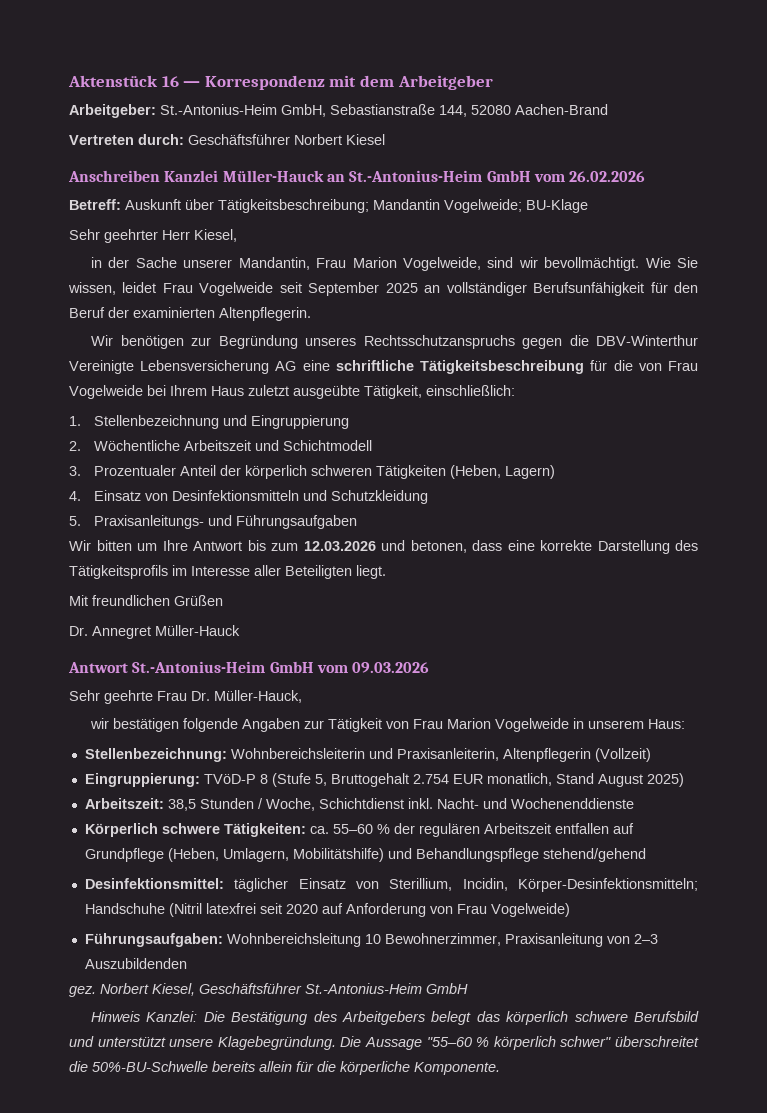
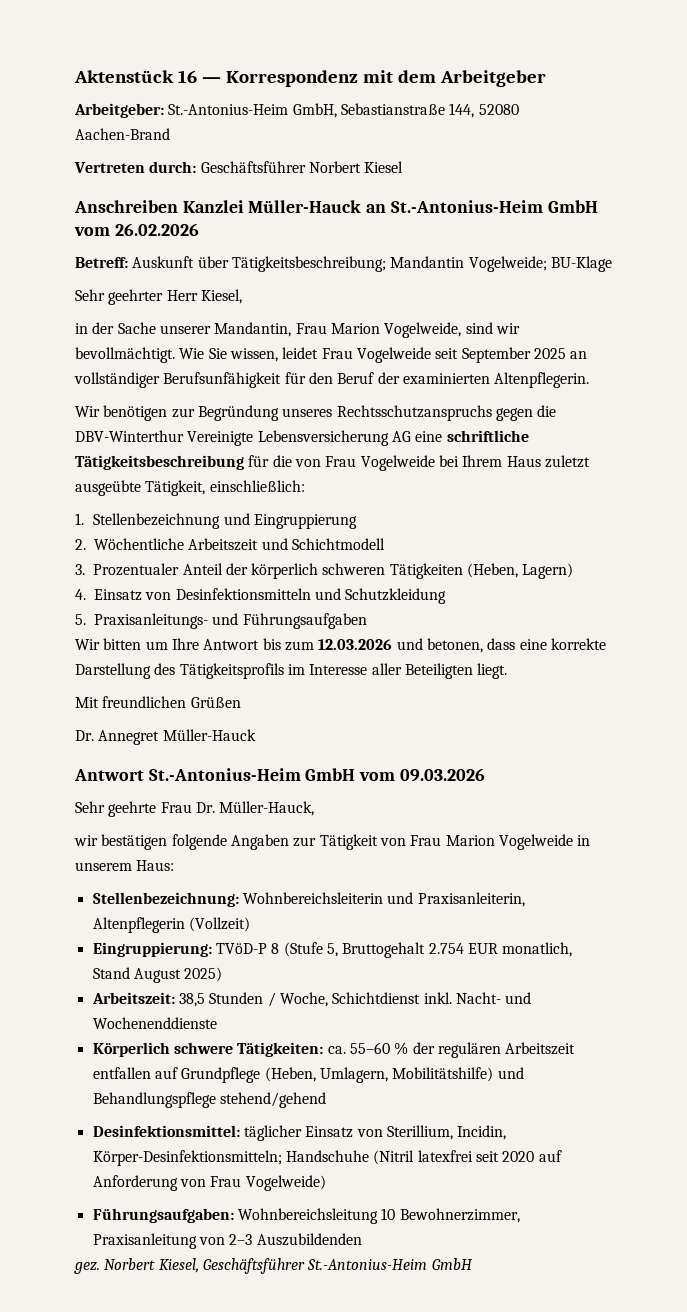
- Hinweis Kanzlei: Die Bestätigung des Arbeitgebers belegt das körperlich schwere Berufsbild und unterstützt unsere Klagebegründung. Die Aussage "55–60 % körperlich schwer" überschreitet die 50%-BU-Schwelle bereits allein für die körperliche Komponente.

